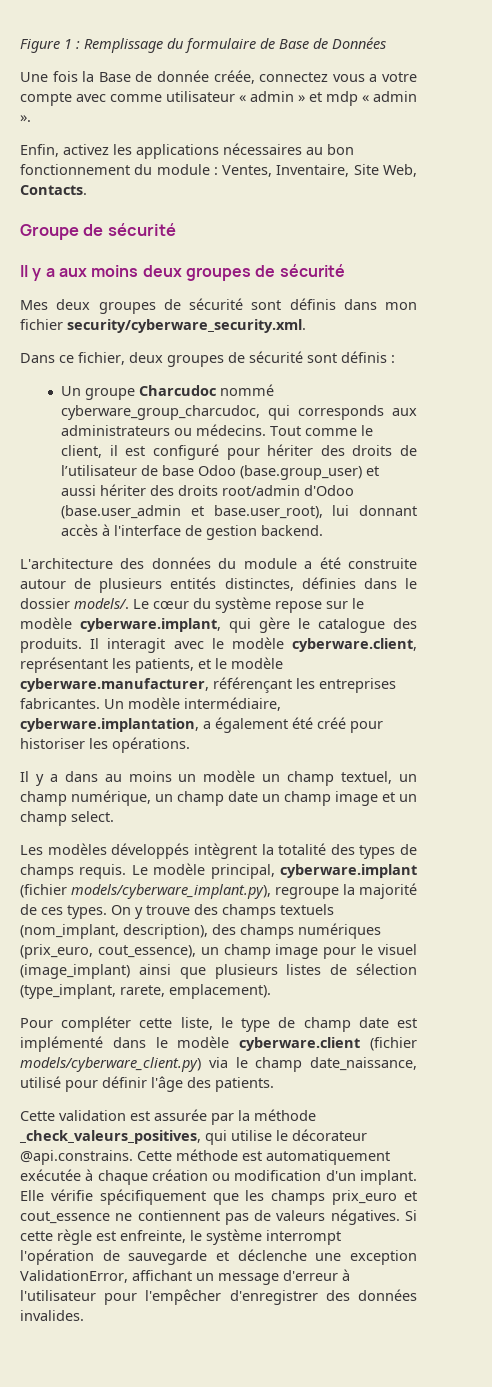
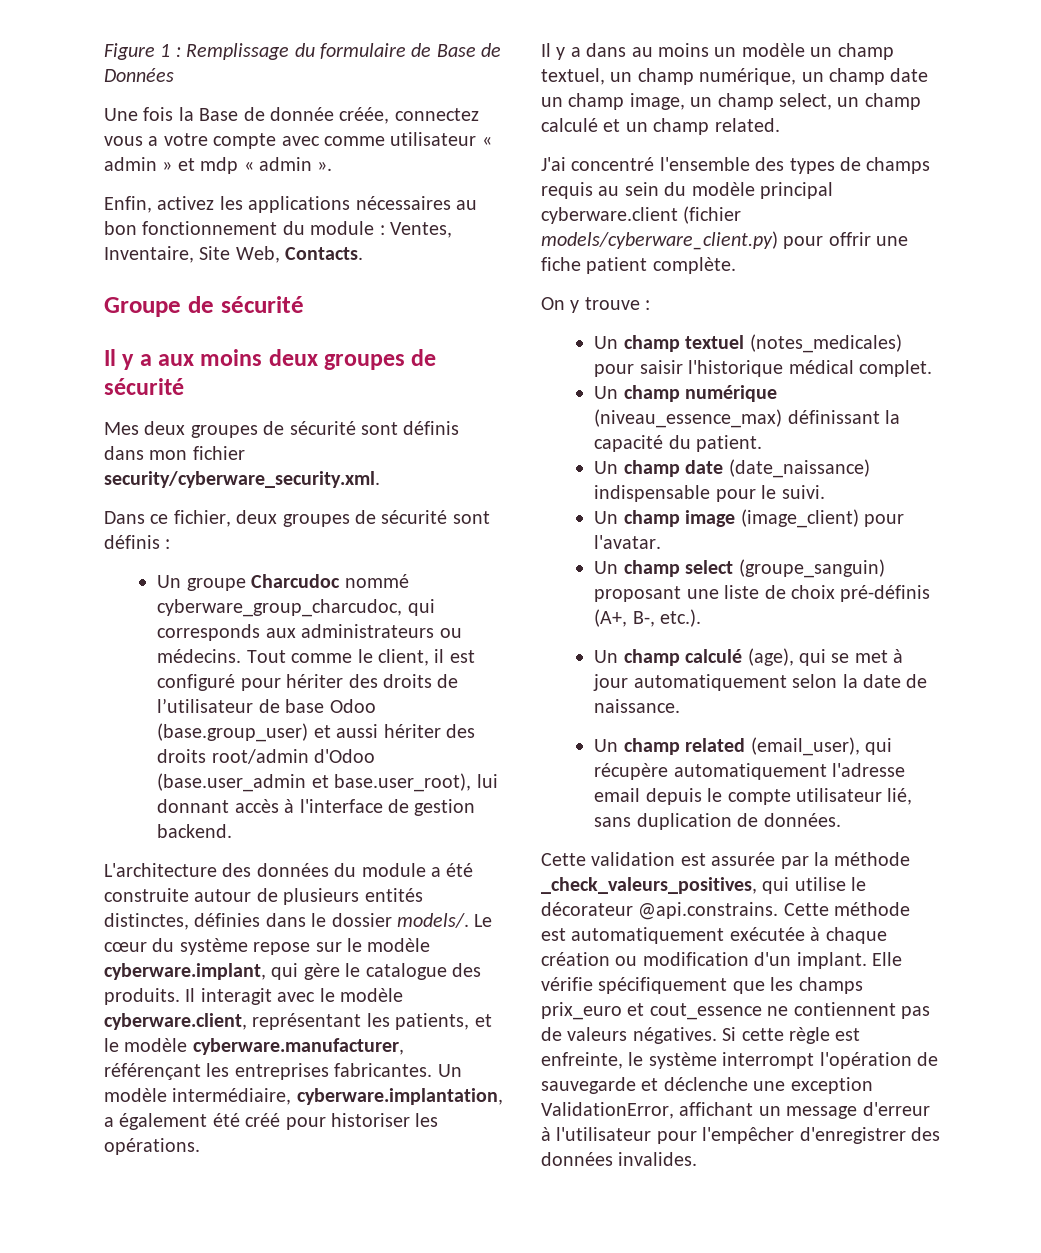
- Il y a dans au moins un modèle un champ textuel, un champ numérique, un champ date un champ image et un champ select.
- Les modèles développés intègrent la totalité des types de champs requis. Le modèle principal, cyberware.implant (fichier models/cyberware_implant.py), regroupe la majorité de ces types. On y trouve des champs textuels (nom_implant, description), des champs numériques (prix_euro, cout_essence), un champ image pour le visuel (image_implant) ainsi que plusieurs listes de sélection (type_implant, rarete, emplacement).
- Pour compléter cette liste, le type de champ date est implémenté dans le modèle cyberware.client (fichier models/cyberware_client.py) via le champ date_naissance, utilisé pour définir l'âge des patients.
+ Il y a dans au moins un modèle un champ textuel, un champ numérique, un champ date un champ image, un champ select, un champ calculé et un champ related.
+ J'ai concentré l'ensemble des types de champs requis au sein du modèle principal cyberware.client (fichier models/cyberware_client.py) pour offrir une fiche patient complète.
+ On y trouve :
+ Un champ textuel (notes_medicales) pour saisir l'historique médical complet.
+ Un champ numérique (niveau_essence_max) définissant la capacité du patient.
+ Un champ date (date_naissance) indispensable pour le suivi.
+ Un champ image (image_client) pour l'avatar.
+ Un champ select (groupe_sanguin) proposant une liste de choix pré-définis (A+, B-, etc.).
+ Un champ calculé (age), qui se met à jour automatiquement selon la date de naissance.
+ Un champ related (email_user), qui récupère automatiquement l'adresse email depuis le compte utilisateur lié, sans duplication de données.

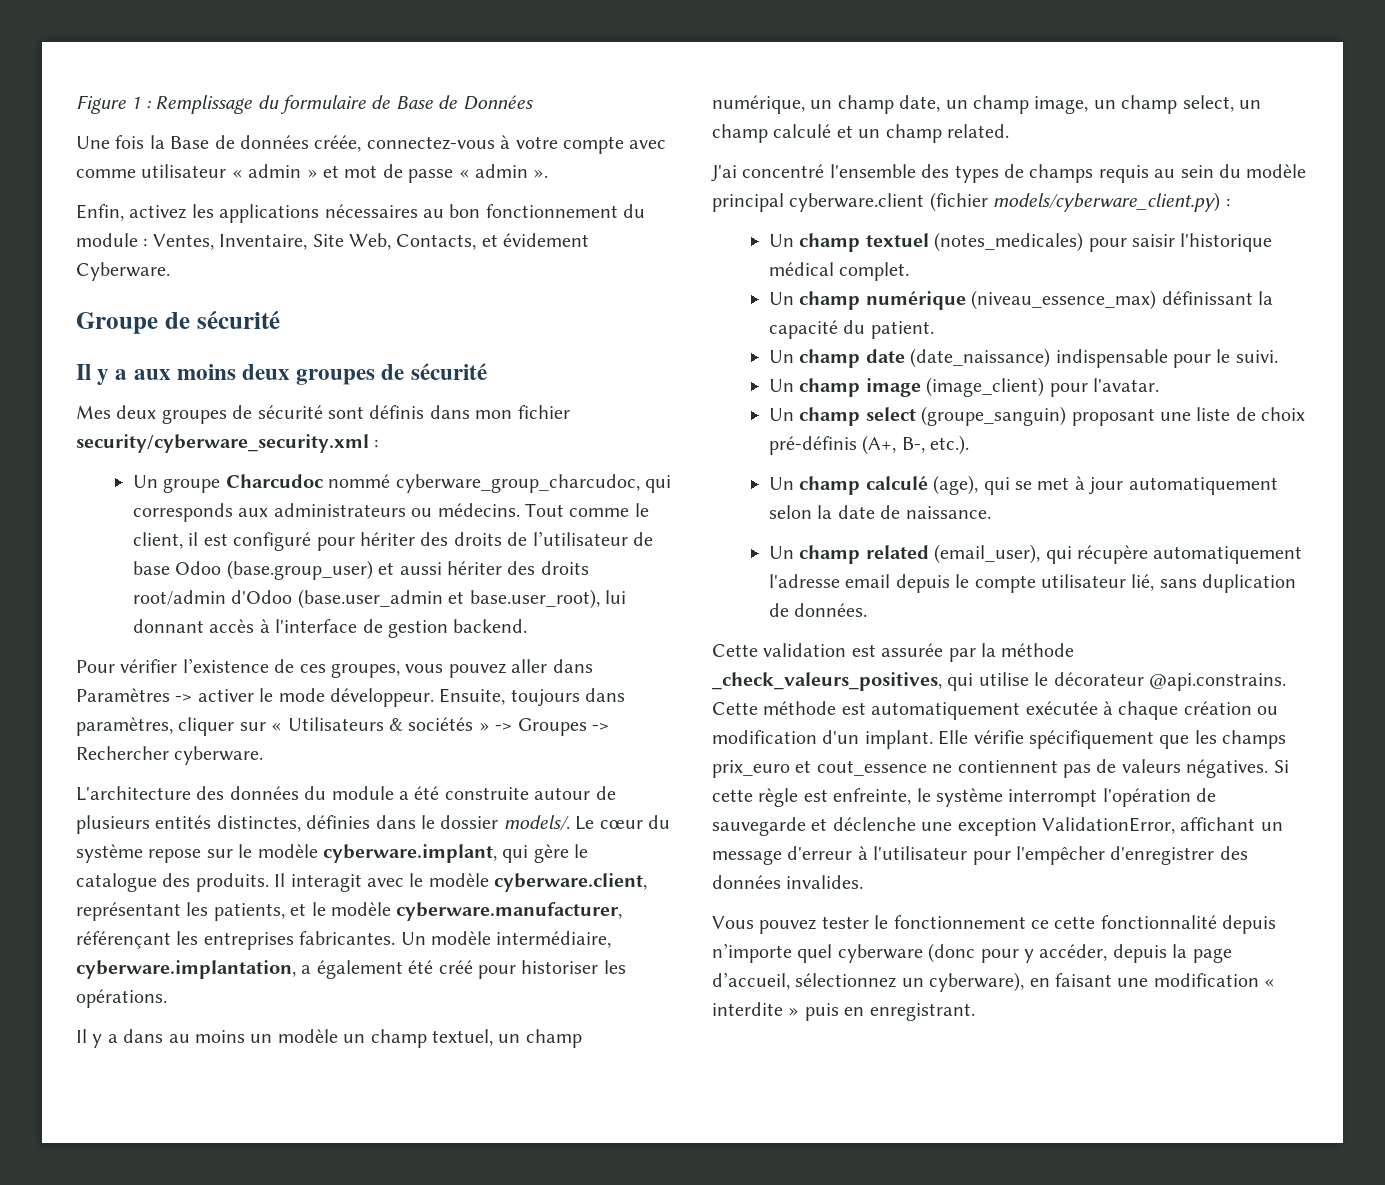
- Une fois la Base de donnée créée, connectez vous a votre compte avec comme utilisateur « admin » et mdp « admin ».
+ Une fois la Base de données créée, connectez-vous à votre compte avec comme utilisateur « admin » et mot de passe « admin ».
- Enfin, activez les applications nécessaires au bon fonctionnement du module : Ventes, Inventaire, Site Web, Contacts.
+ Enfin, activez les applications nécessaires au bon fonctionnement du module : Ventes, Inventaire, Site Web, Contacts, et évidement Cyberware.
- Mes deux groupes de sécurité sont définis dans mon fichier security/cyberware_security.xml.
- Dans ce fichier, deux groupes de sécurité sont définis :
+ Mes deux groupes de sécurité sont définis dans mon fichier security/cyberware_security.xml :
+ Pour vérifier l’existence de ces groupes, vous pouvez aller dans Paramètres -> activer le mode développeur. Ensuite, toujours dans paramètres, cliquer sur « Utilisateurs & sociétés » -> Groupes -> Rechercher cyberware.
- Il y a dans au moins un modèle un champ textuel, un champ numérique, un champ date un champ image, un champ select, un champ calculé et un champ related.
+ Il y a dans au moins un modèle un champ textuel, un champ numérique, un champ date, un champ image, un champ select, un champ calculé et un champ related.
- J'ai concentré l'ensemble des types de champs requis au sein du modèle principal cyberware.client (fichier models/cyberware_client.py) pour offrir une fiche patient complète.
- On y trouve :
+ J'ai concentré l'ensemble des types de champs requis au sein du modèle principal cyberware.client (fichier models/cyberware_client.py) :
+ Vous pouvez tester le fonctionnement ce cette fonctionnalité depuis n’importe quel cyberware (donc pour y accéder, depuis la page d’accueil, sélectionnez un cyberware), en faisant une modification « interdite » puis en enregistrant.

